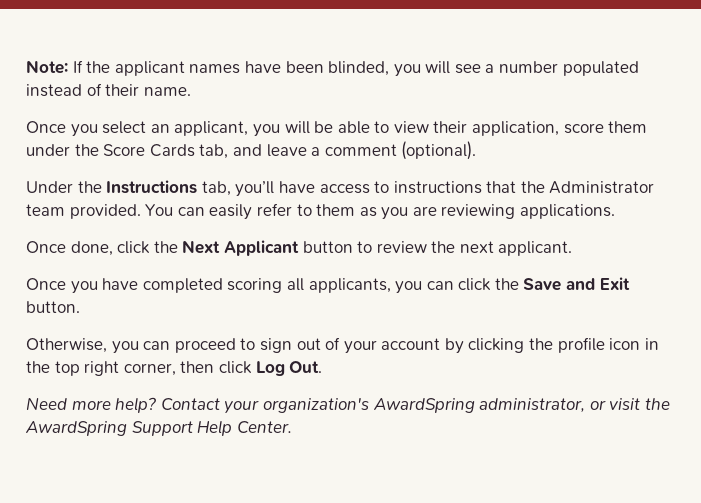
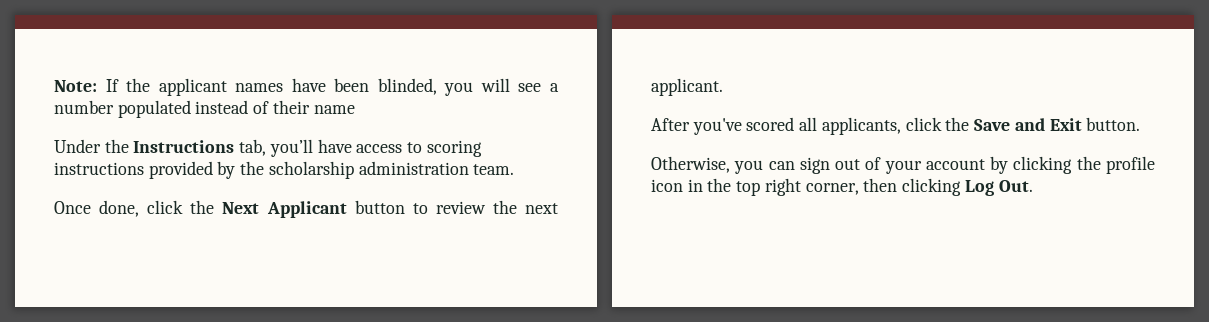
- Note: If the applicant names have been blinded, you will see a number populated instead of their name.
- Once you select an applicant, you will be able to view their application, score them under the Score Cards tab, and leave a comment (optional).
+ Note: If the applicant names have been blinded, you will see a number populated instead of their name
- Under the Instructions tab, you’ll have access to instructions that the Administrator team provided. You can easily refer to them as you are reviewing applications.
+ Under the Instructions tab, you’ll have access to scoring instructions provided by the scholarship administration team.
- Once you have completed scoring all applicants, you can click the Save and Exit button.
+ After you've scored all applicants, click the Save and Exit button.
- Otherwise, you can proceed to sign out of your account by clicking the profile icon in the top right corner, then click Log Out.
+ Otherwise, you can sign out of your account by clicking the profile icon in the top right corner, then clicking Log Out.
- Need more help? Contact your organization's AwardSpring administrator, or visit the AwardSpring Support Help Center.

